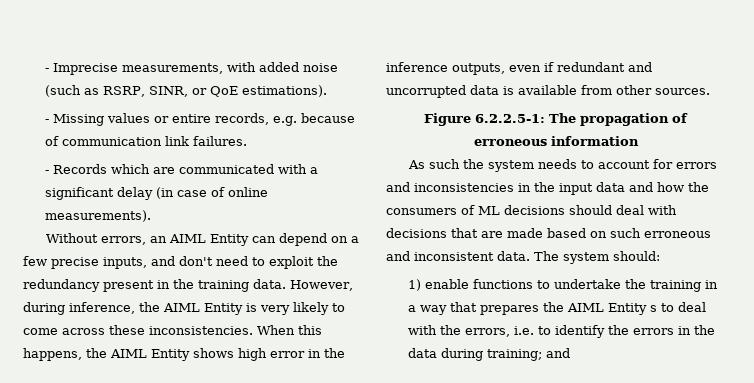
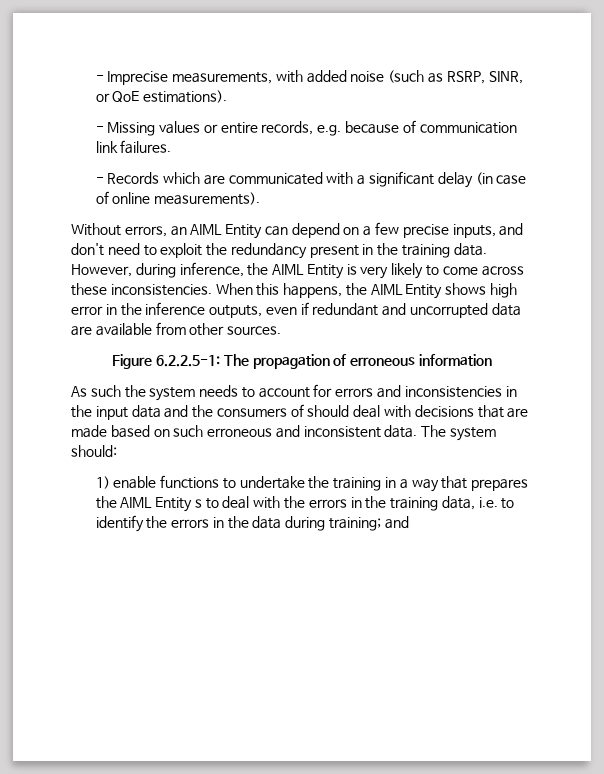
- When this happens, the AIML Entity shows high error in the inference outputs, even if redundant and uncorrupted data is available from other sources.
+ When this happens, the AIML Entity shows high error in the inference outputs, even if redundant and uncorrupted data are available from other sources.
- As such the system needs to account for errors and inconsistencies in the input data and how the consumers of ML decisions should deal with decisions that are made based on such erroneous and inconsistent data.
+ As such the system needs to account for errors and inconsistencies in the input data and the consumers of should deal with decisions that are made based on such erroneous and inconsistent data.
- 1) enable functions to undertake the training in a way that prepares the AIML Entity s to deal with the errors, i.e. to identify the errors in the data during training; and
+ 1) enable functions to undertake the training in a way that prepares the AIML Entity s to deal with the errors in the training data, i.e. to identify the errors in the data during training; and

